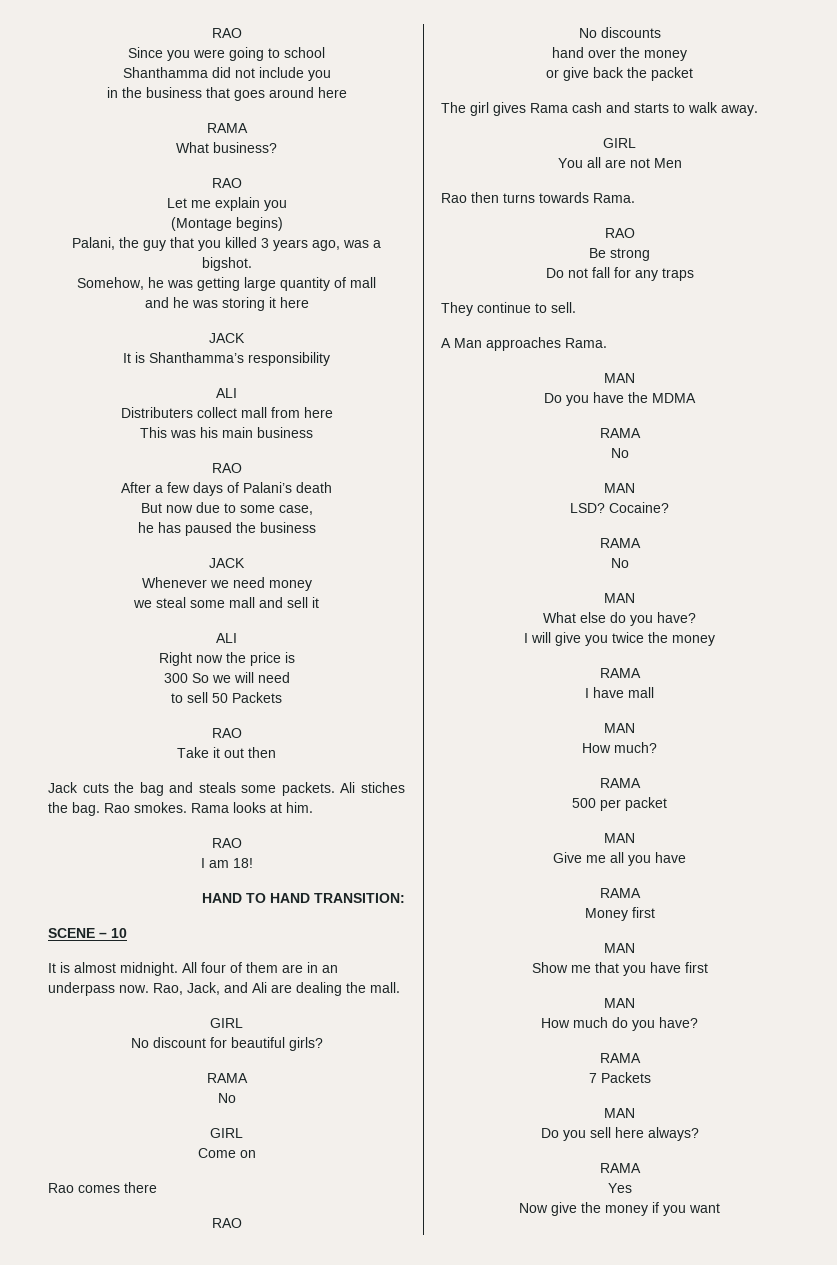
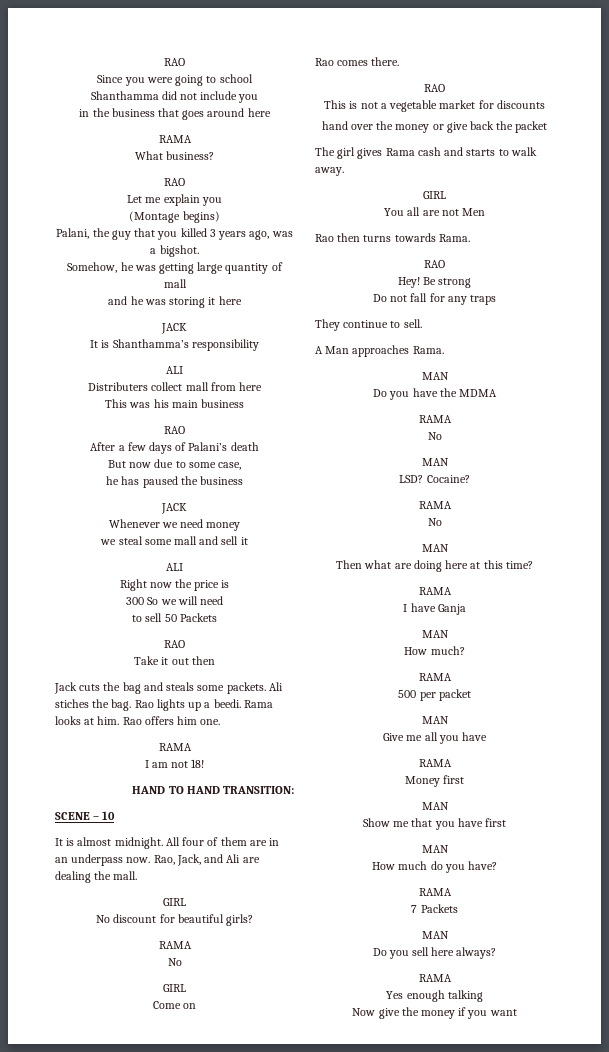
- Rao smokes.
+ Rao lights up a beedi.
- Rama looks at him.
- RAO
+ Rama looks at him. Rao offers him one.
+ RAMA
- I am 18!
+ I am not 18!
- Rao comes there
+ Rao comes there.
  RAO
- No discounts
+ This is not a vegetable market for discounts
- hand over the money
- or give back the packet
+ hand over the money or give back the packet
+ Hey!
- What else do you have?
- I will give you twice the money
+ Then what are doing here at this time?
- I have mall
+ I have Ganja
- Yes
+ Yes enough talking

